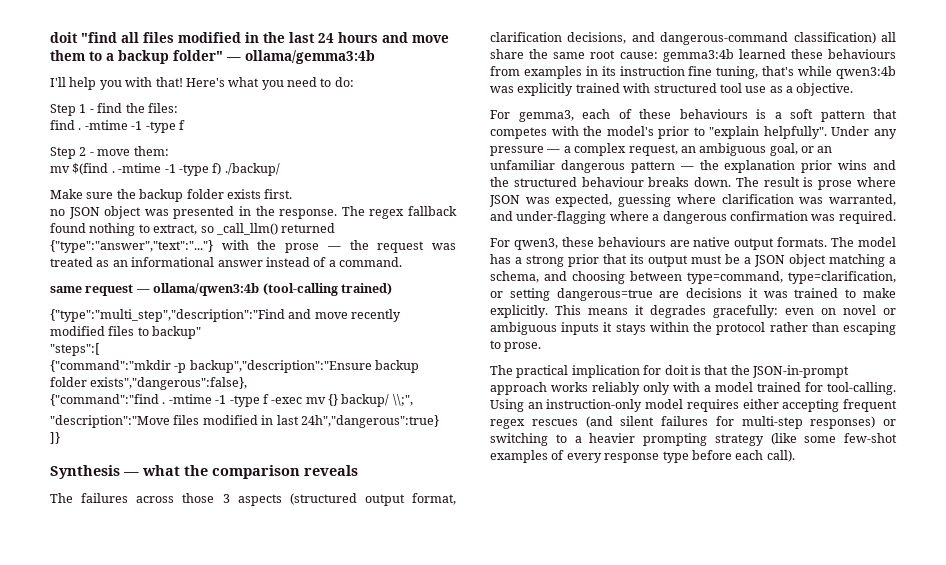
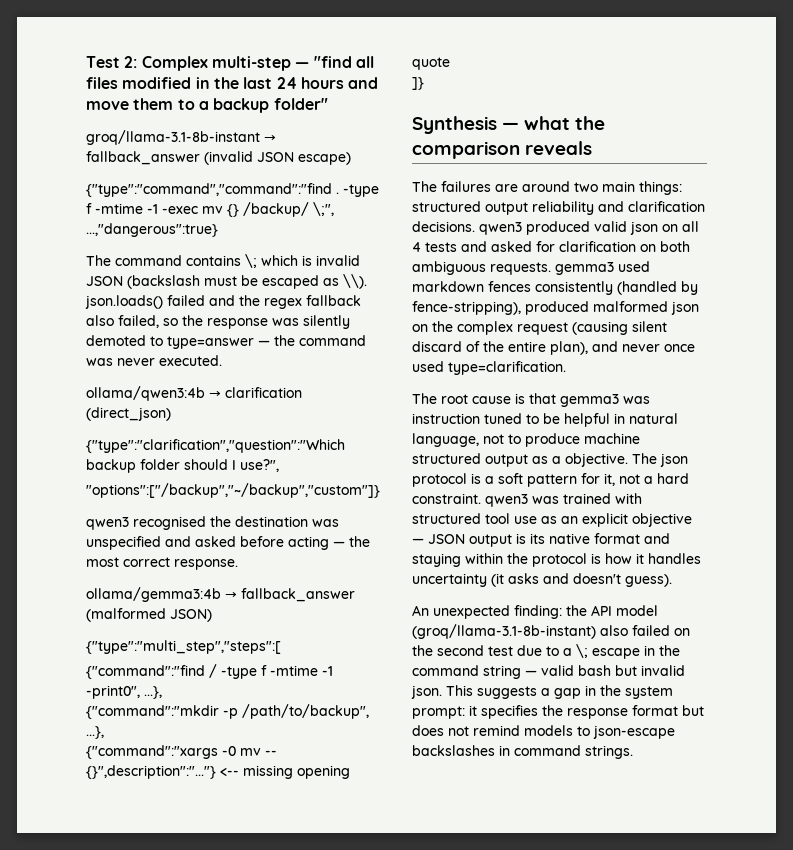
- doit "find all files modified in the last 24 hours and move them to a backup folder" — ollama/gemma3:4b
- I'll help you with that! Here's what you need to do:
- Step 1 - find the files:
- find . -mtime -1 -type f
- Step 2 - move them:
- mv $(find . -mtime -1 -type f) ./backup/
- Make sure the backup folder exists first.
- no JSON object was presented in the response. The regex fallback found nothing to extract, so _call_llm() returned {"type":"answer","text":"..."} with the prose — the request was treated as an informational answer instead of a command.
- same request — ollama/qwen3:4b (tool-calling trained)
- {"type":"multi_step","description":"Find and move recently modified files to backup"
- "steps":[
- {"command":"mkdir -p backup","description":"Ensure backup folder exists","dangerous":false},
- {"command":"find . -mtime -1 -type f -exec mv {} backup/ \\;",
- "description":"Move files modified in last 24h","dangerous":true}
+ Test 2: Complex multi-step — "find all files modified in the last 24 hours and move them to a backup folder"
+ groq/llama-3.1-8b-instant → fallback_answer (invalid JSON escape)
+ {"type":"command","command":"find . -type f -mtime -1 -exec mv {} /backup/ \;", ...,"dangerous":true}
+ The command contains \; which is invalid JSON (backslash must be escaped as \\). json.loads() failed and the regex fallback also failed, so the response was silently demoted to type=answer — the command was never executed.
+ ollama/qwen3:4b → clarification (direct_json)
+ {"type":"clarification","question":"Which backup folder should I use?",
+ "options":["/backup","~/backup","custom"]}
+ qwen3 recognised the destination was unspecified and asked before acting — the most correct response.
+ ollama/gemma3:4b → fallback_answer (malformed JSON)
+ {"type":"multi_step","steps":[
+ {"command":"find / -type f -mtime -1 -print0", ...},
+ {"command":"mkdir -p /path/to/backup", ...},
+ {"command":"xargs -0 mv -- {}",description":"..."} <-- missing opening quote
- The failures across those 3 aspects (structured output format, clarification decisions, and dangerous-command classification) all share the same root cause: gemma3:4b learned these behaviours from examples in its instruction fine tuning, that's while qwen3:4b was explicitly trained with structured tool use as a objective.
- For gemma3, each of these behaviours is a soft pattern that competes with the model's prior to "explain helpfully". Under any pressure — a complex request, an ambiguous goal, or an unfamiliar dangerous pattern — the explanation prior wins and the structured behaviour breaks down. The result is prose where JSON was expected, guessing where clarification was warranted, and under-flagging where a dangerous confirmation was required.
- For qwen3, these behaviours are native output formats. The model has a strong prior that its output must be a JSON object matching a schema, and choosing between type=command, type=clarification, or setting dangerous=true are decisions it was trained to make explicitly. This means it degrades gracefully: even on novel or ambiguous inputs it stays within the protocol rather than escaping to prose.
- The practical implication for doit is that the JSON-in-prompt approach works reliably only with a model trained for tool-calling. Using an instruction-only model requires either accepting frequent regex rescues (and silent failures for multi-step responses) or switching to a heavier prompting strategy (like some few-shot examples of every response type before each call).
+ The failures are around two main things: structured output reliability and clarification decisions. qwen3 produced valid json on all 4 tests and asked for clarification on both ambiguous requests. gemma3 used markdown fences consistently (handled by fence-stripping), produced malformed json on the complex request (causing silent discard of the entire plan), and never once used type=clarification.
+ The root cause is that gemma3 was instruction tuned to be helpful in natural language, not to produce machine structured output as a objective. The json protocol is a soft pattern for it, not a hard constraint. qwen3 was trained with structured tool use as an explicit objective — JSON output is its native format and staying within the protocol is how it handles uncertainty (it asks and doesn't guess).
+ An unexpected finding: the API model (groq/llama-3.1-8b-instant) also failed on the second test due to a \; escape in the command string — valid bash but invalid json. This suggests a gap in the system prompt: it specifies the response format but does not remind models to json-escape backslashes in command strings.

